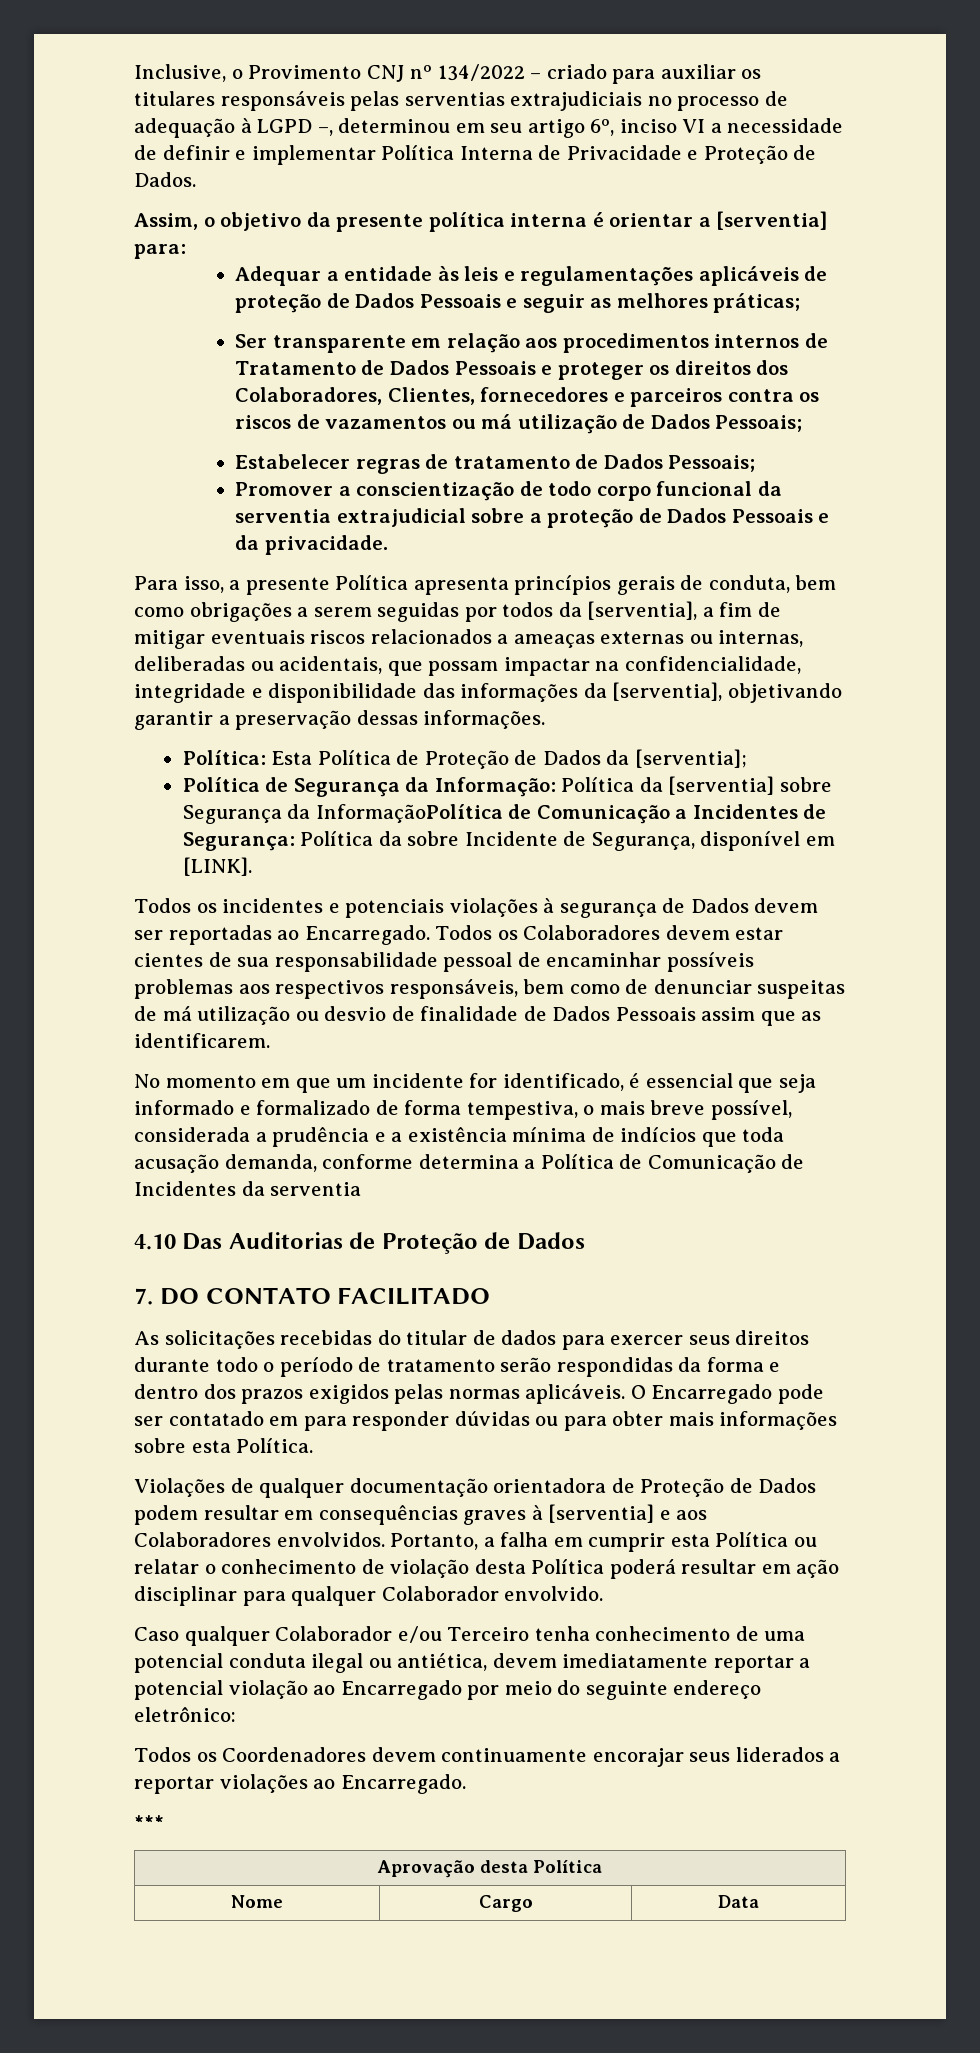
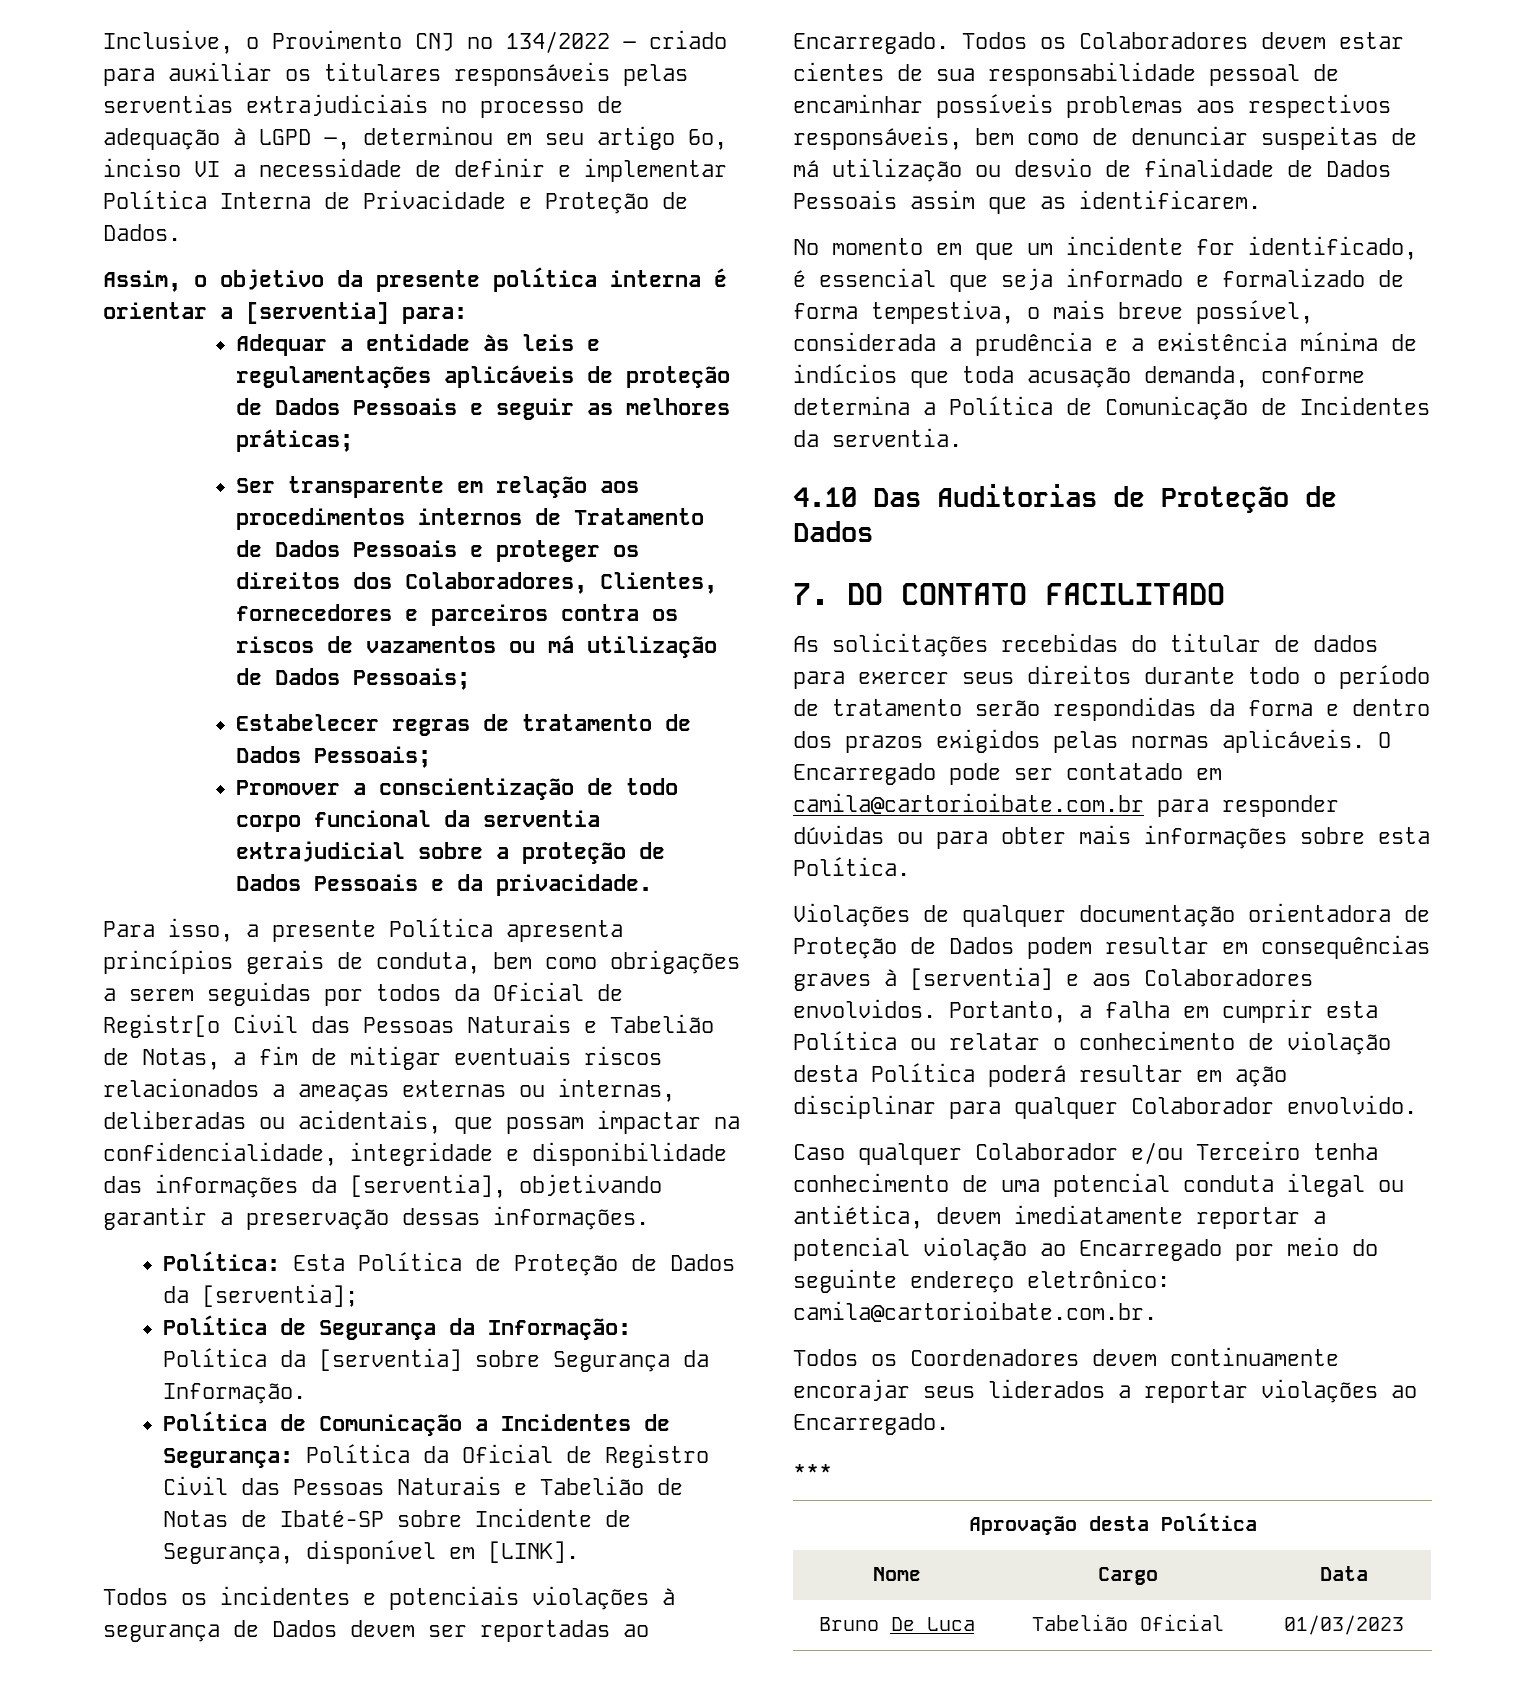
- Para isso, a presente Política apresenta princípios gerais de conduta, bem como obrigações a serem seguidas por todos da [serventia], a fim de mitigar eventuais riscos relacionados a ameaças externas ou internas, deliberadas ou acidentais, que possam impactar na confidencialidade, integridade e disponibilidade das informações da [serventia], objetivando garantir a preservação dessas informações.
+ Para isso, a presente Política apresenta princípios gerais de conduta, bem como obrigações a serem seguidas por todos da Oficial de Registr[o Civil das Pessoas Naturais e Tabelião de Notas, a fim de mitigar eventuais riscos relacionados a ameaças externas ou internas, deliberadas ou acidentais, que possam impactar na confidencialidade, integridade e disponibilidade das informações da [serventia], objetivando garantir a preservação dessas informações.
- Política de Segurança da Informação: Política da [serventia] sobre Segurança da InformaçãoPolítica de Comunicação a Incidentes de Segurança: Política da sobre Incidente de Segurança, disponível em [LINK].
+ Política de Segurança da Informação: Política da [serventia] sobre Segurança da Informação.
+ Política de Comunicação a Incidentes de Segurança: Política da Oficial de Registro Civil das Pessoas Naturais e Tabelião de Notas de Ibaté-SP sobre Incidente de Segurança, disponível em [LINK].
- No momento em que um incidente for identificado, é essencial que seja informado e formalizado de forma tempestiva, o mais breve possível, considerada a prudência e a existência mínima de indícios que toda acusação demanda, conforme determina a Política de Comunicação de Incidentes da serventia
+ No momento em que um incidente for identificado, é essencial que seja informado e formalizado de forma tempestiva, o mais breve possível, considerada a prudência e a existência mínima de indícios que toda acusação demanda, conforme determina a Política de Comunicação de Incidentes da serventia.
- O Encarregado pode ser contatado em para responder dúvidas ou para obter mais informações sobre esta Política.
+ O Encarregado pode ser contatado em camila@cartorioibate.com.br para responder dúvidas ou para obter mais informações sobre esta Política.
- Caso qualquer Colaborador e/ou Terceiro tenha conhecimento de uma potencial conduta ilegal ou antiética, devem imediatamente reportar a potencial violação ao Encarregado por meio do seguinte endereço eletrônico:
+ Caso qualquer Colaborador e/ou Terceiro tenha conhecimento de uma potencial conduta ilegal ou antiética, devem imediatamente reportar a potencial violação ao Encarregado por meio do seguinte endereço eletrônico: camila@cartorioibate.com.br.
+ Bruno De Luca | Tabelião Oficial | 01/03/2023

